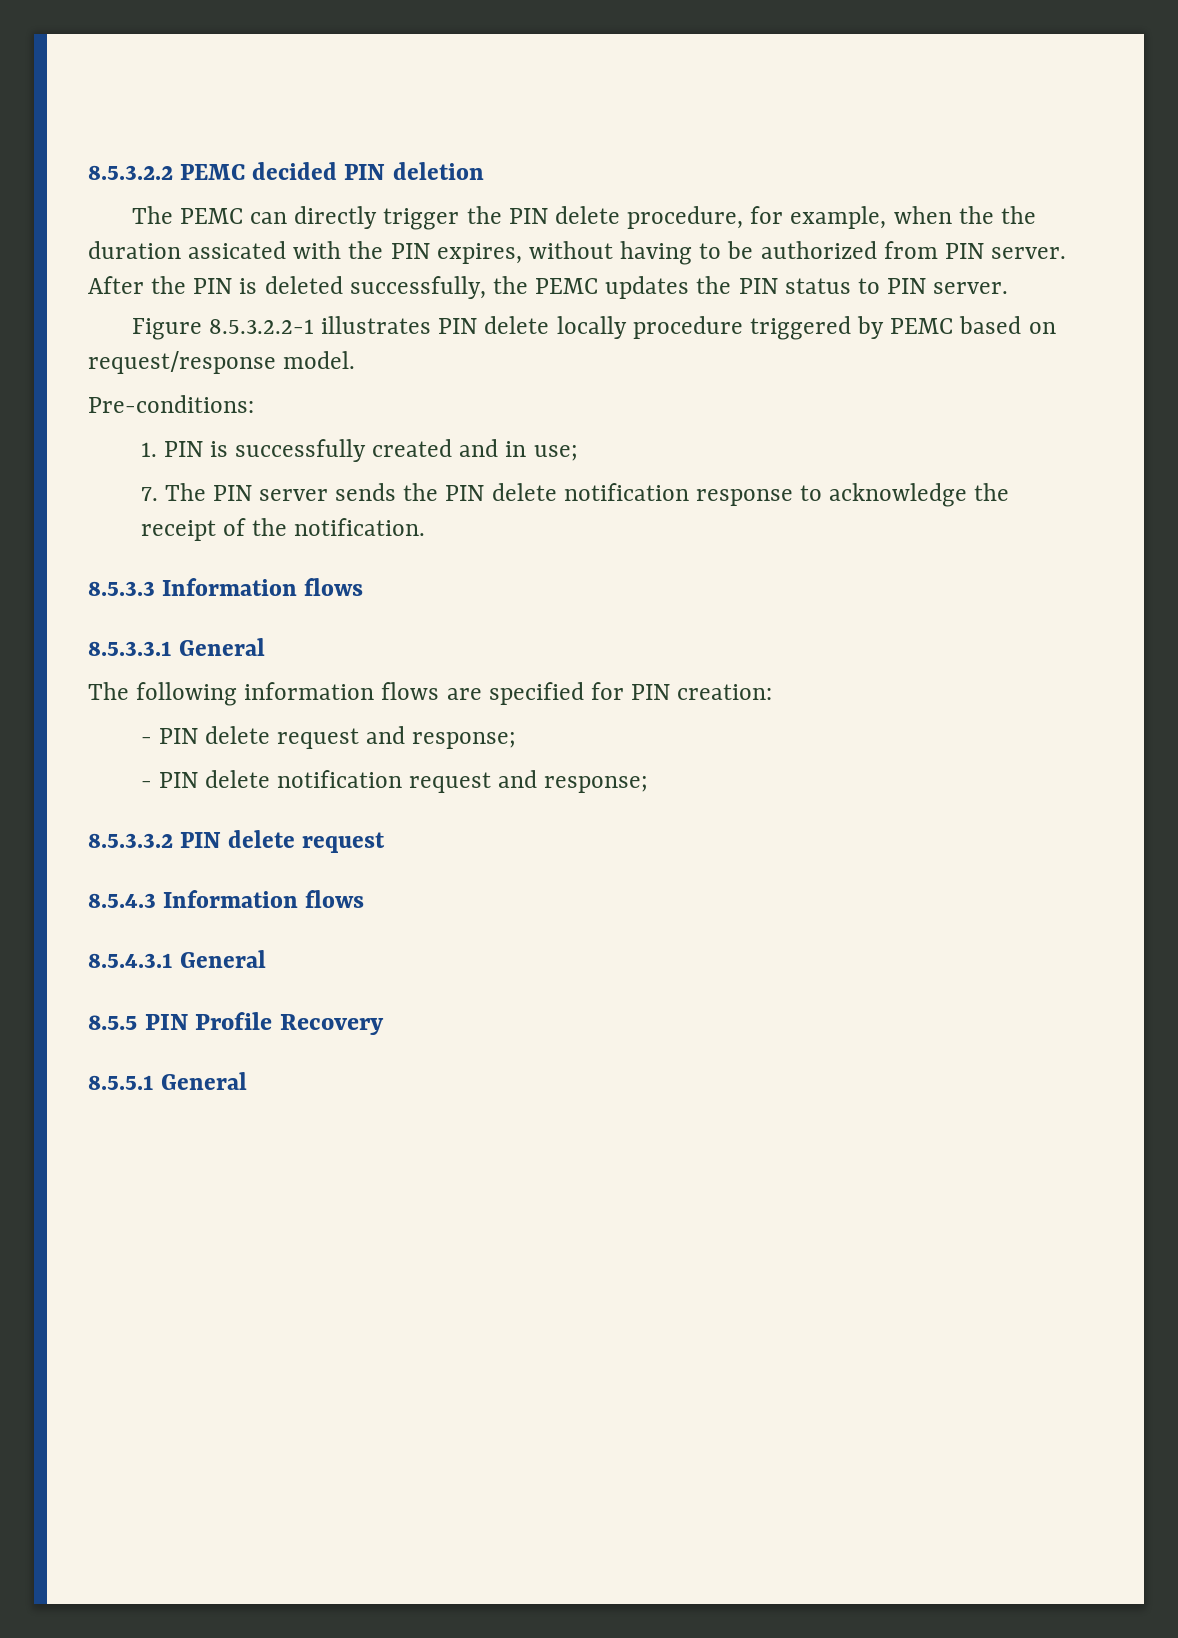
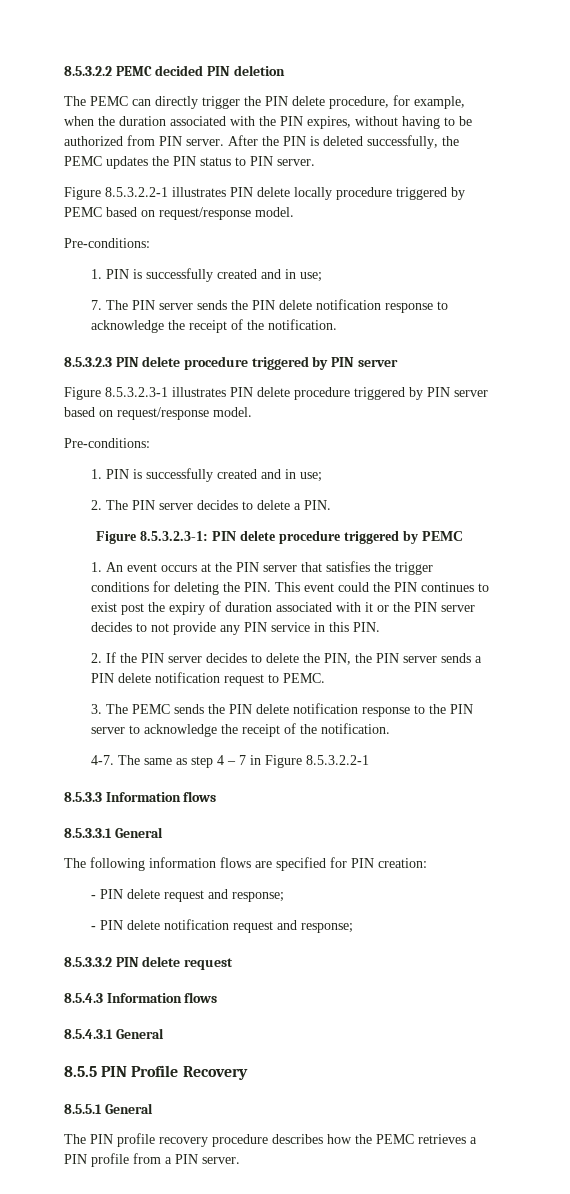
- The PEMC can directly trigger the PIN delete procedure, for example, when the the duration assicated with the PIN expires, without having to be authorized from PIN server.
+ The PEMC can directly trigger the PIN delete procedure, for example, when the duration associated with the PIN expires, without having to be authorized from PIN server.
+ 8.5.3.2.3 PIN delete procedure triggered by PIN server
+ Figure 8.5.3.2.3-1 illustrates PIN delete procedure triggered by PIN server based on request/response model.
+ Pre-conditions:
+ 1. PIN is successfully created and in use;
+ 2. The PIN server decides to delete a PIN.
+ Figure 8.5.3.2.3-1: PIN delete procedure triggered by PEMC
+ 1. An event occurs at the PIN server that satisfies the trigger conditions for deleting the PIN. This event could the PIN continues to exist post the expiry of duration associated with it or the PIN server decides to not provide any PIN service in this PIN.
+ 2. If the PIN server decides to delete the PIN, the PIN server sends a PIN delete notification request to PEMC.
+ 3. The PEMC sends the PIN delete notification response to the PIN server to acknowledge the receipt of the notification.
+ 4-7. The same as step 4 – 7 in Figure 8.5.3.2.2-1
+ The PIN profile recovery procedure describes how the PEMC retrieves a PIN profile from a PIN server.

